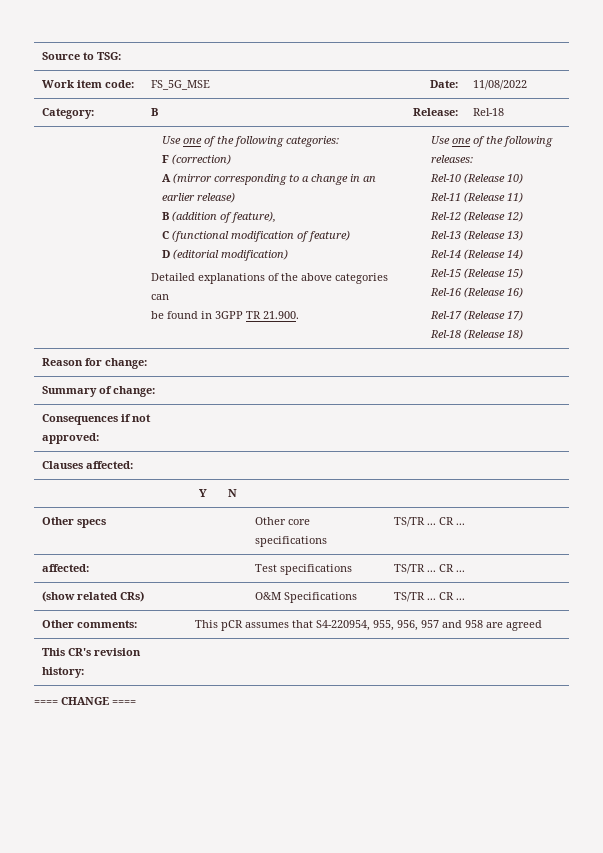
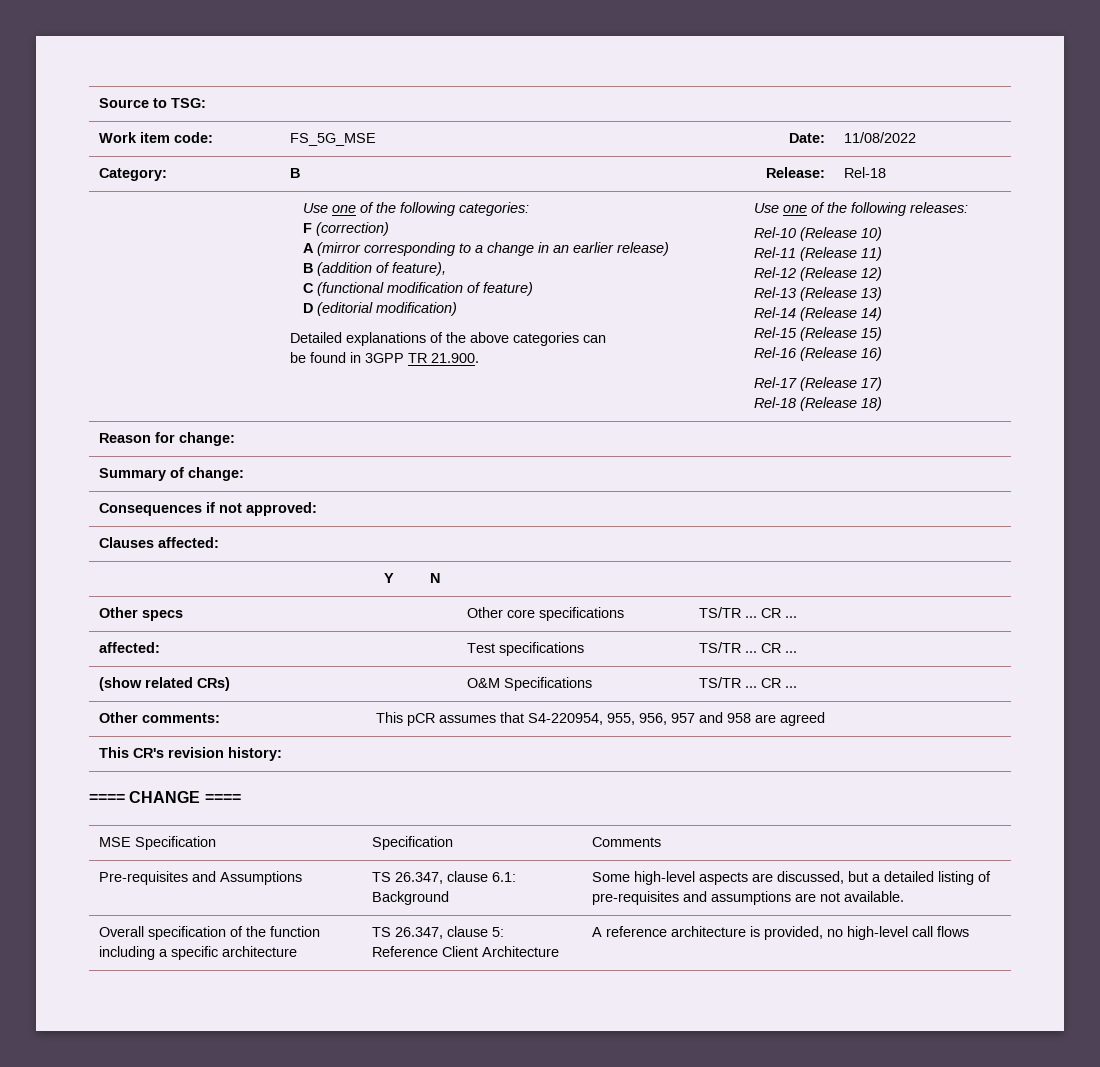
+ MSE Specification | Specification | Comments
+ Pre-requisites and Assumptions | TS 26.347, clause 6.1: Background | Some high-level aspects are discussed, but a detailed listing of pre-requisites and assumptions are not available.
+ Overall specification of the function including a specific architecture | TS 26.347, clause 5: Reference Client Architecture | A reference architecture is provided, no high-level call flows

